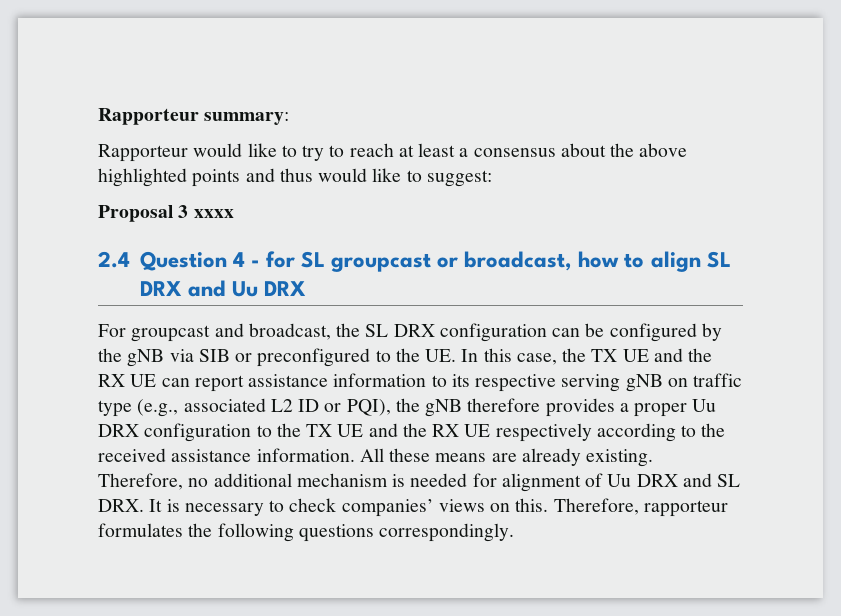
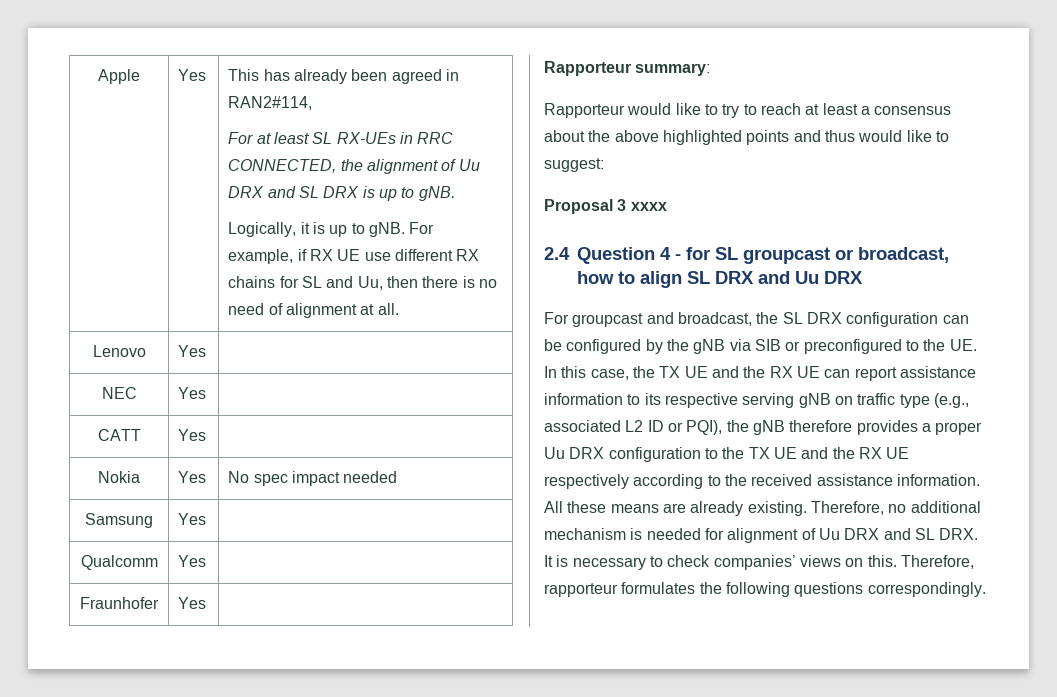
+ Apple | Yes | This has already been agreed in RAN2#114,
+ For at least SL RX-UEs in RRC CONNECTED, the alignment of Uu DRX and SL DRX is up to gNB.
+ Logically, it is up to gNB. For example, if RX UE use different RX chains for SL and Uu, then there is no need of alignment at all.
+ Lenovo | Yes |
+ NEC | Yes |
+ CATT | Yes |
+ Nokia | Yes | No spec impact needed
+ Samsung | Yes |
+ Qualcomm | Yes |
+ Fraunhofer | Yes |

